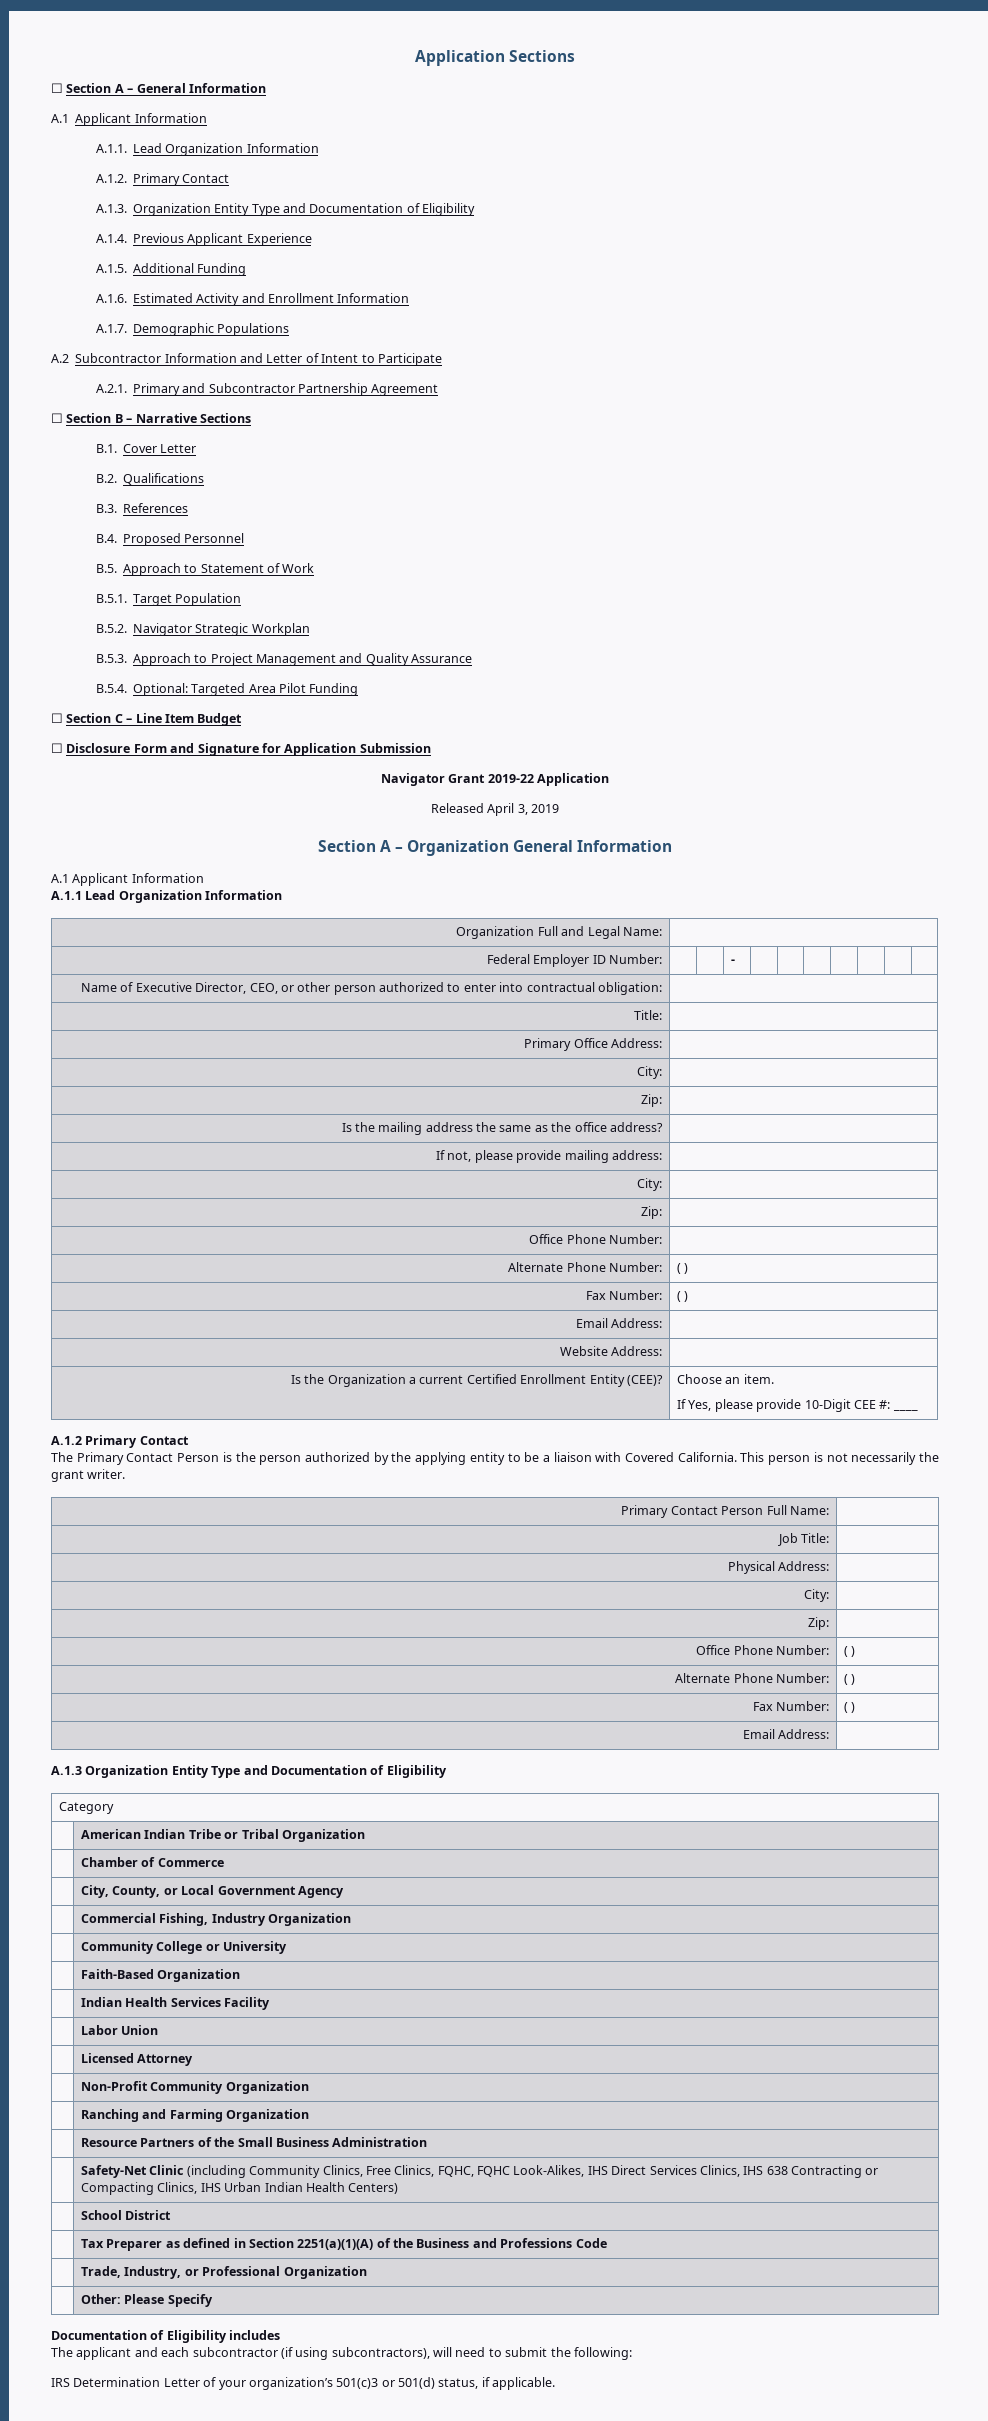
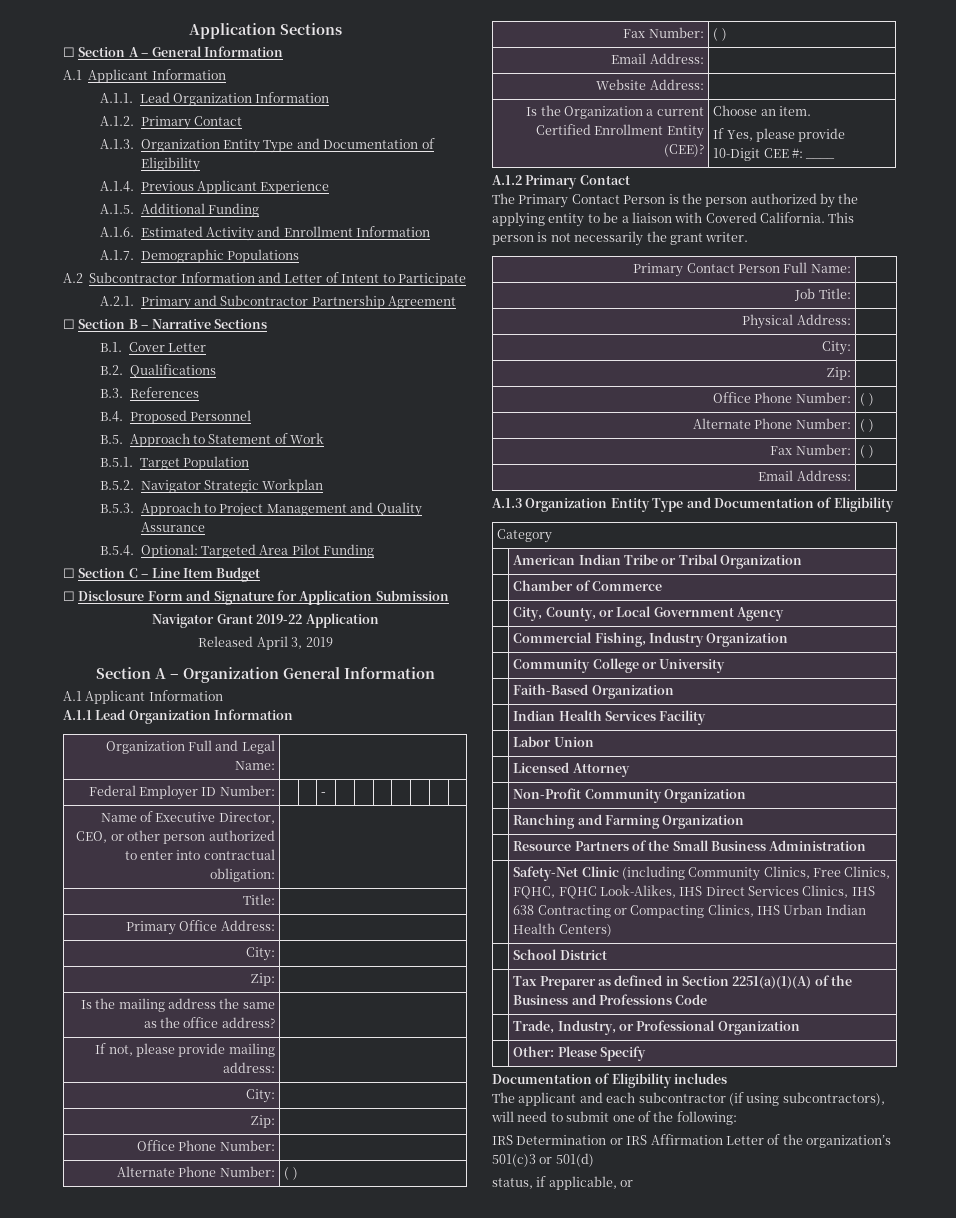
- The applicant and each subcontractor (if using subcontractors), will need to submit the following:
+ The applicant and each subcontractor (if using subcontractors), will need to submit one of the following:
- IRS Determination Letter of your organization’s 501(c)3 or 501(d) status, if applicable.
+ IRS Determination or IRS Affirmation Letter of the organization’s 501(c)3 or 501(d)
+ status, if applicable, or

